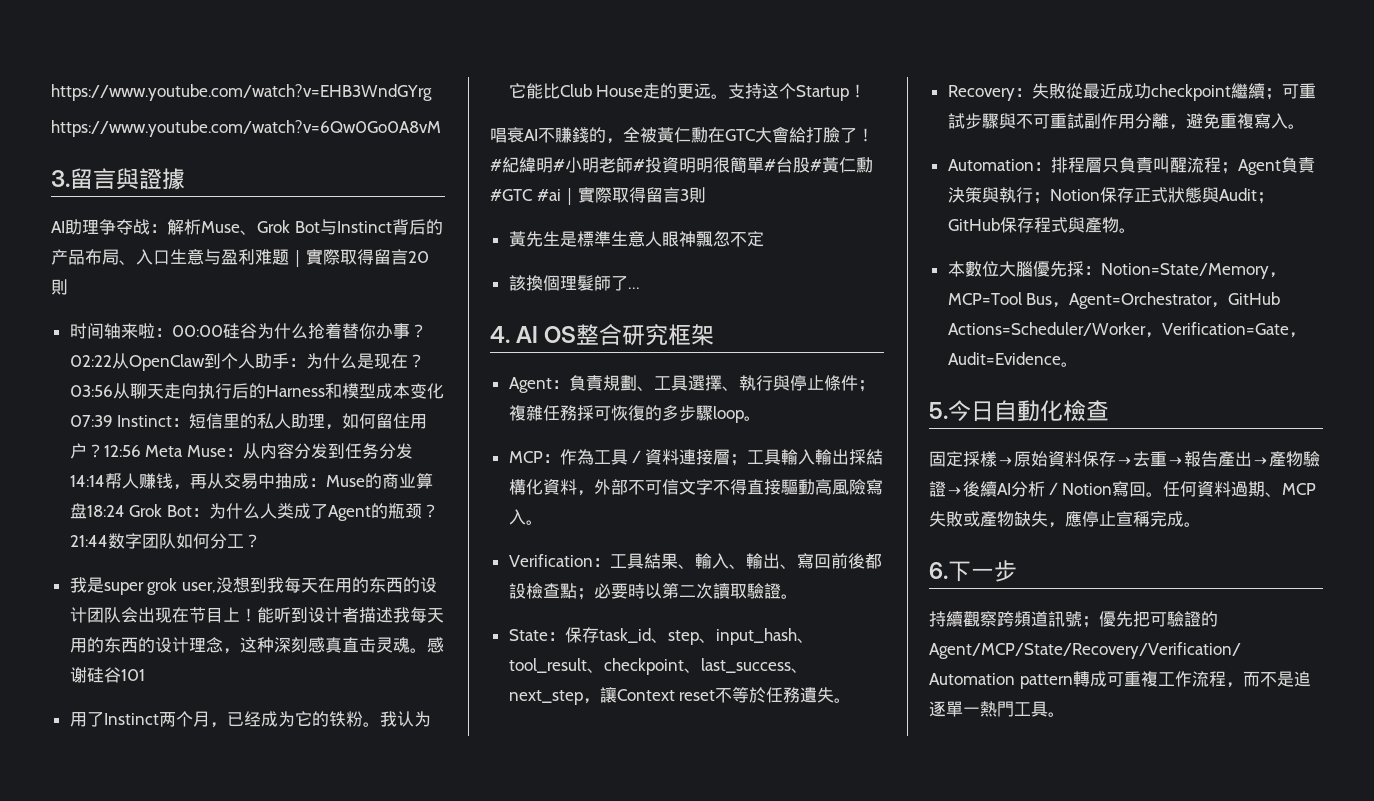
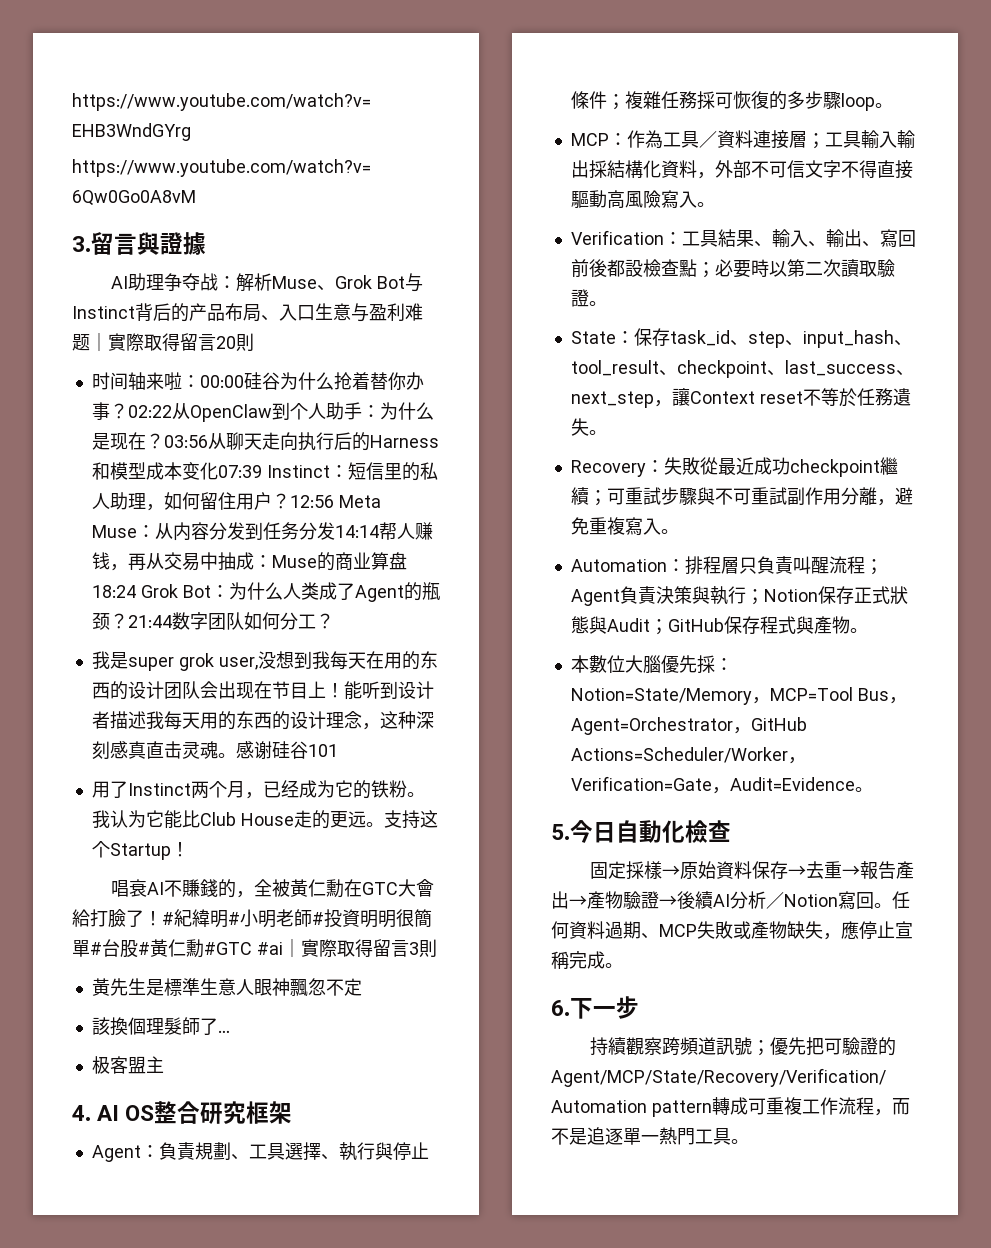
+ 极客盟主

